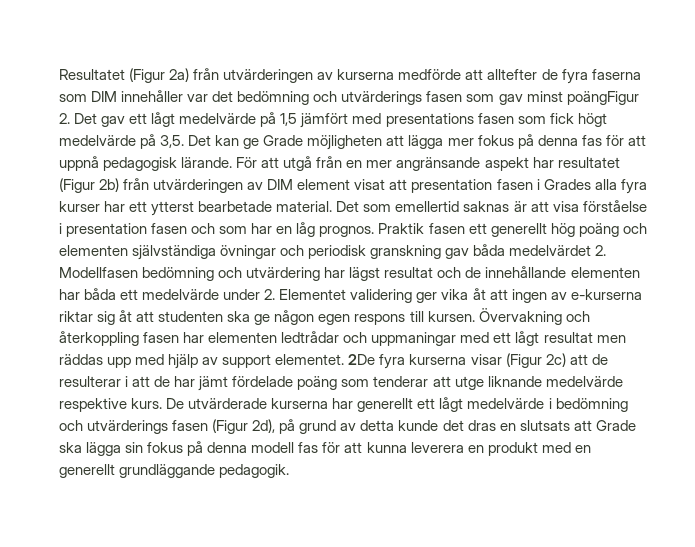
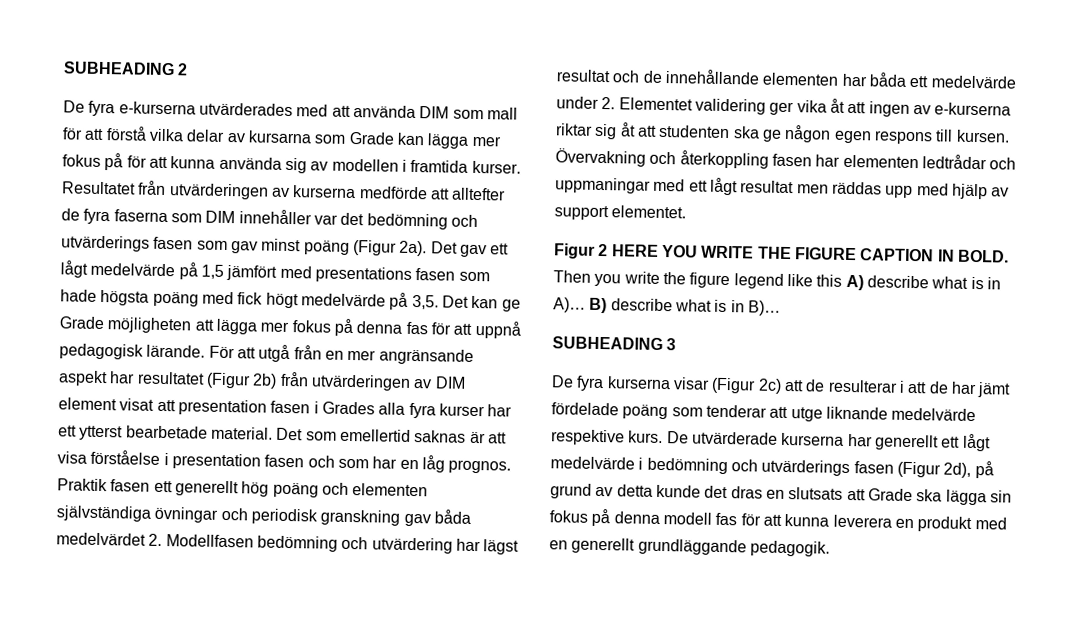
- Resultatet (Figur 2a) från utvärderingen av kurserna medförde att alltefter de fyra faserna som DIM innehåller var det bedömning och utvärderings fasen som gav minst poängFigur 2. Det gav ett lågt medelvärde på 1,5 jämfört med presentations fasen som fick högt medelvärde på 3,5.
+ SUBHEADING 2
+ De fyra e-kurserna utvärderades med att använda DIM som mall för att förstå vilka delar av kursarna som Grade kan lägga mer fokus på för att kunna använda sig av modellen i framtida kurser. Resultatet från utvärderingen av kurserna medförde att alltefter de fyra faserna som DIM innehåller var det bedömning och utvärderings fasen som gav minst poäng (Figur 2a). Det gav ett lågt medelvärde på 1,5 jämfört med presentations fasen som hade högsta poäng med fick högt medelvärde på 3,5.
- Övervakning och återkoppling fasen har elementen ledtrådar och uppmaningar med ett lågt resultat men räddas upp med hjälp av support elementet. 2De fyra kurserna visar (Figur 2c) att de resulterar i att de har jämt fördelade poäng som tenderar att utge liknande medelvärde respektive kurs.
+ Övervakning och återkoppling fasen har elementen ledtrådar och uppmaningar med ett lågt resultat men räddas upp med hjälp av support elementet.
+ Figur 2 HERE YOU WRITE THE FIGURE CAPTION IN BOLD. Then you write the figure legend like this A) describe what is in A)… B) describe what is in B)…
+ SUBHEADING 3
+ De fyra kurserna visar (Figur 2c) att de resulterar i att de har jämt fördelade poäng som tenderar att utge liknande medelvärde respektive kurs.

